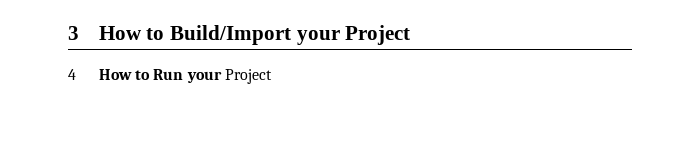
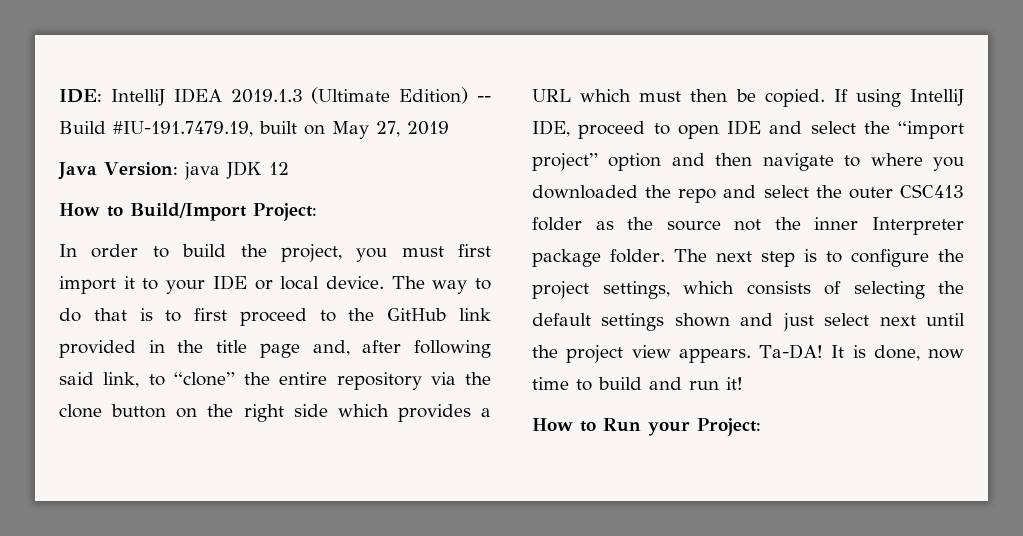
- 3 How to Build/Import your Project
- 4 How to Run your Project
+ IDE: IntelliJ IDEA 2019.1.3 (Ultimate Edition) -- Build #IU-191.7479.19, built on May 27, 2019
+ Java Version: java JDK 12
+ How to Build/Import Project:
+ In order to build the project, you must first import it to your IDE or local device. The way to do that is to first proceed to the GitHub link provided in the title page and, after following said link, to “clone” the entire repository via the clone button on the right side which provides a URL which must then be copied. If using IntelliJ IDE, proceed to open IDE and select the “import project” option and then navigate to where you downloaded the repo and select the outer CSC413 folder as the source not the inner Interpreter package folder. The next step is to configure the project settings, which consists of selecting the default settings shown and just select next until the project view appears. Ta-DA! It is done, now time to build and run it!
+ How to Run your Project:

